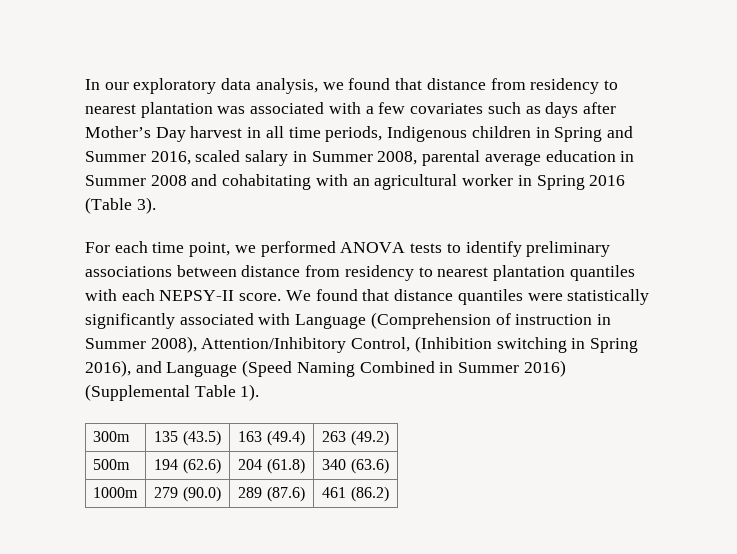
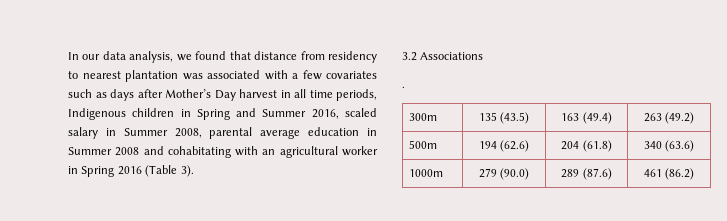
- In our exploratory data analysis, we found that distance from residency to nearest plantation was associated with a few covariates such as days after Mother’s Day harvest in all time periods, Indigenous children in Spring and Summer 2016, scaled salary in Summer 2008, parental average education in Summer 2008 and cohabitating with an agricultural worker in Spring 2016 (Table 3).
+ In our data analysis, we found that distance from residency to nearest plantation was associated with a few covariates such as days after Mother’s Day harvest in all time periods, Indigenous children in Spring and Summer 2016, scaled salary in Summer 2008, parental average education in Summer 2008 and cohabitating with an agricultural worker in Spring 2016 (Table 3).
- For each time point, we performed ANOVA tests to identify preliminary associations between distance from residency to nearest plantation quantiles with each NEPSY-II score. We found that distance quantiles were statistically significantly associated with Language (Comprehension of instruction in Summer 2008), Attention/Inhibitory Control, (Inhibition switching in Spring 2016), and Language (Speed Naming Combined in Summer 2016) (Supplemental Table 1).
+ 3.2 Associations
+ .

